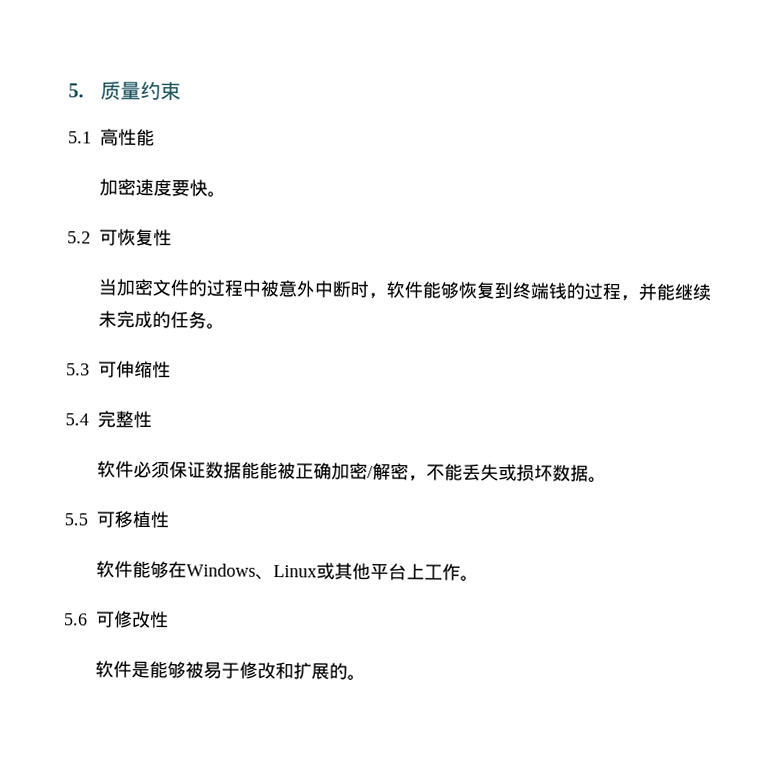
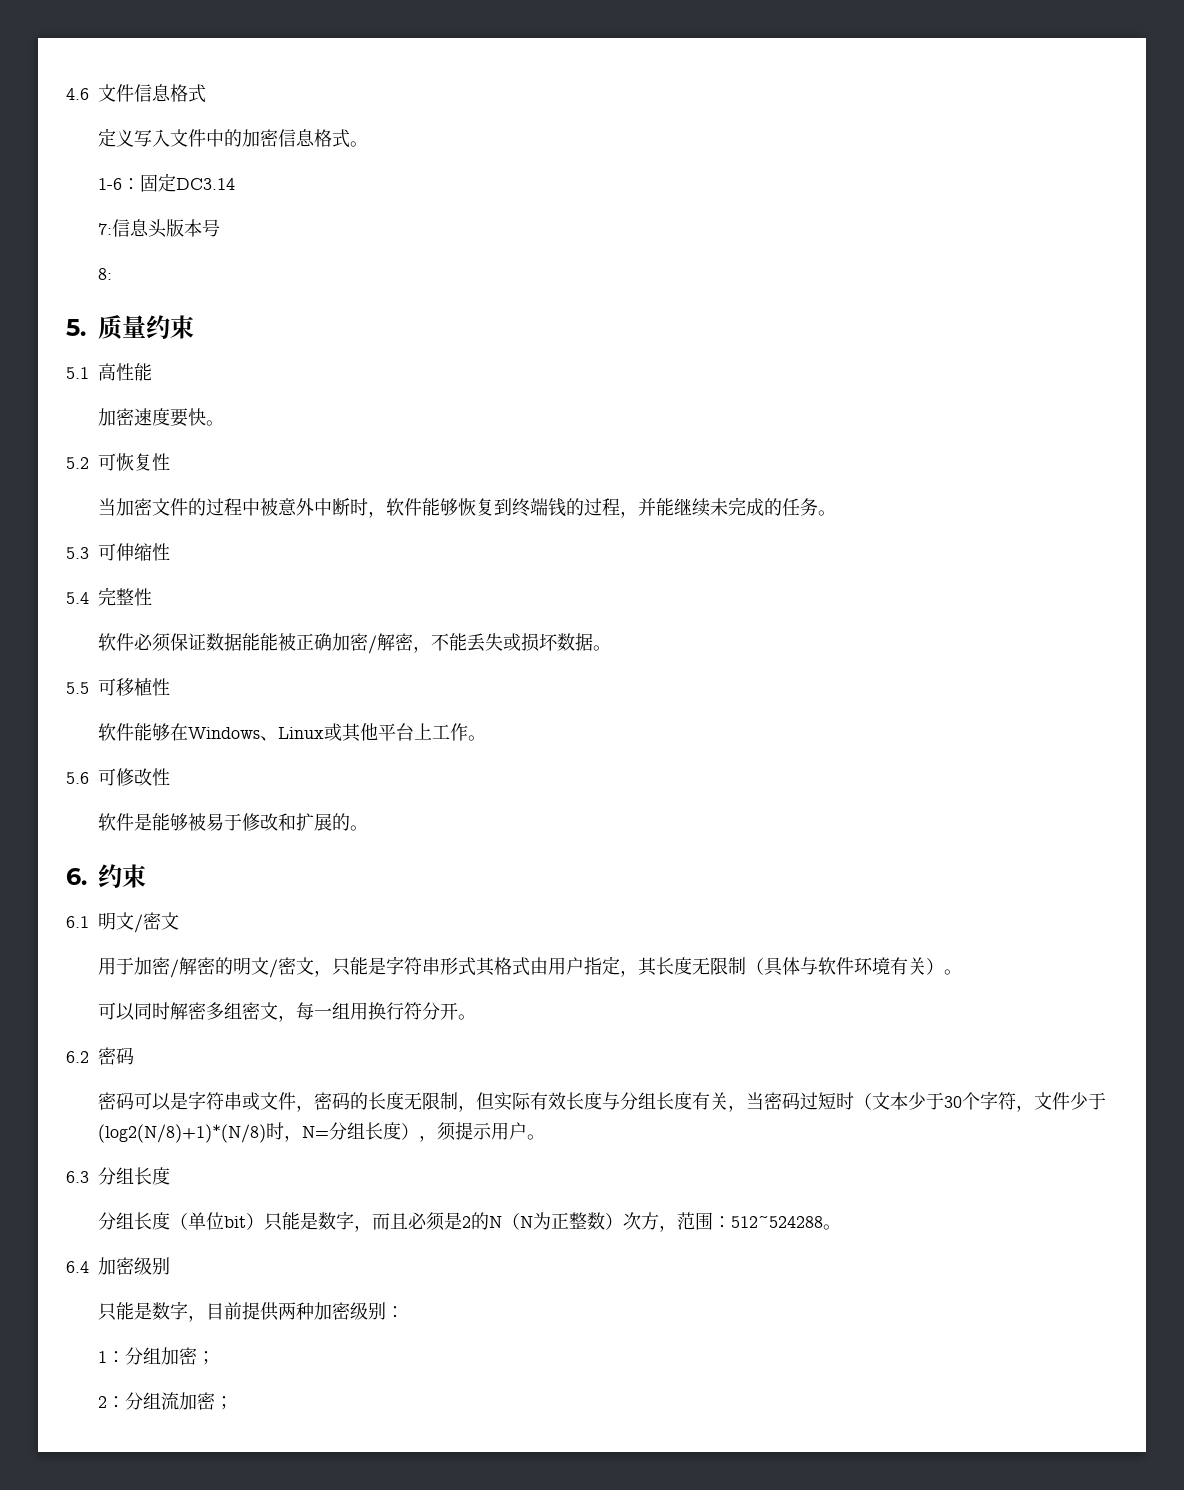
+ 4.6文件信息格式
+ 定义写入文件中的加密信息格式。
+ 1-6：固定DC3.14
+ 7:信息头版本号
+ 8:
+ 6.约束
+ 6.1明文/密文
+ 用于加密/解密的明文/密文，只能是字符串形式其格式由用户指定，其长度无限制（具体与软件环境有关）。
+ 可以同时解密多组密文，每一组用换行符分开。
+ 6.2密码
+ 密码可以是字符串或文件，密码的长度无限制，但实际有效长度与分组长度有关，当密码过短时（文本少于30个字符，文件少于(log2(N/8)+1)*(N/8)时，N=分组长度），须提示用户。
+ 6.3分组长度
+ 分组长度（单位bit）只能是数字，而且必须是2的N（N为正整数）次方，范围：512~524288。
+ 6.4加密级别
+ 只能是数字，目前提供两种加密级别：
+ 1：分组加密；
+ 2：分组流加密；

